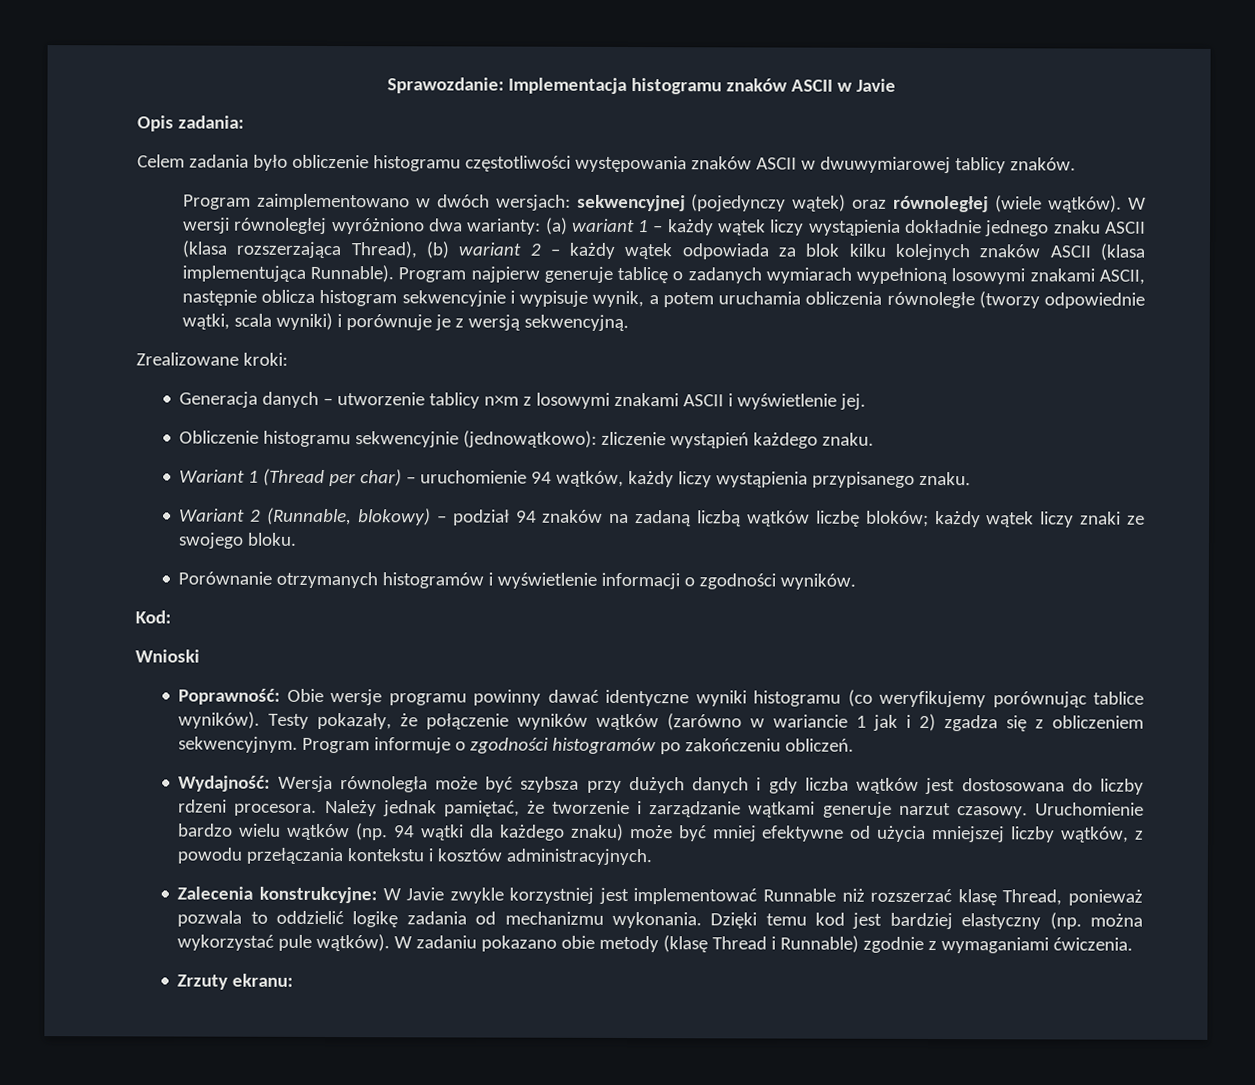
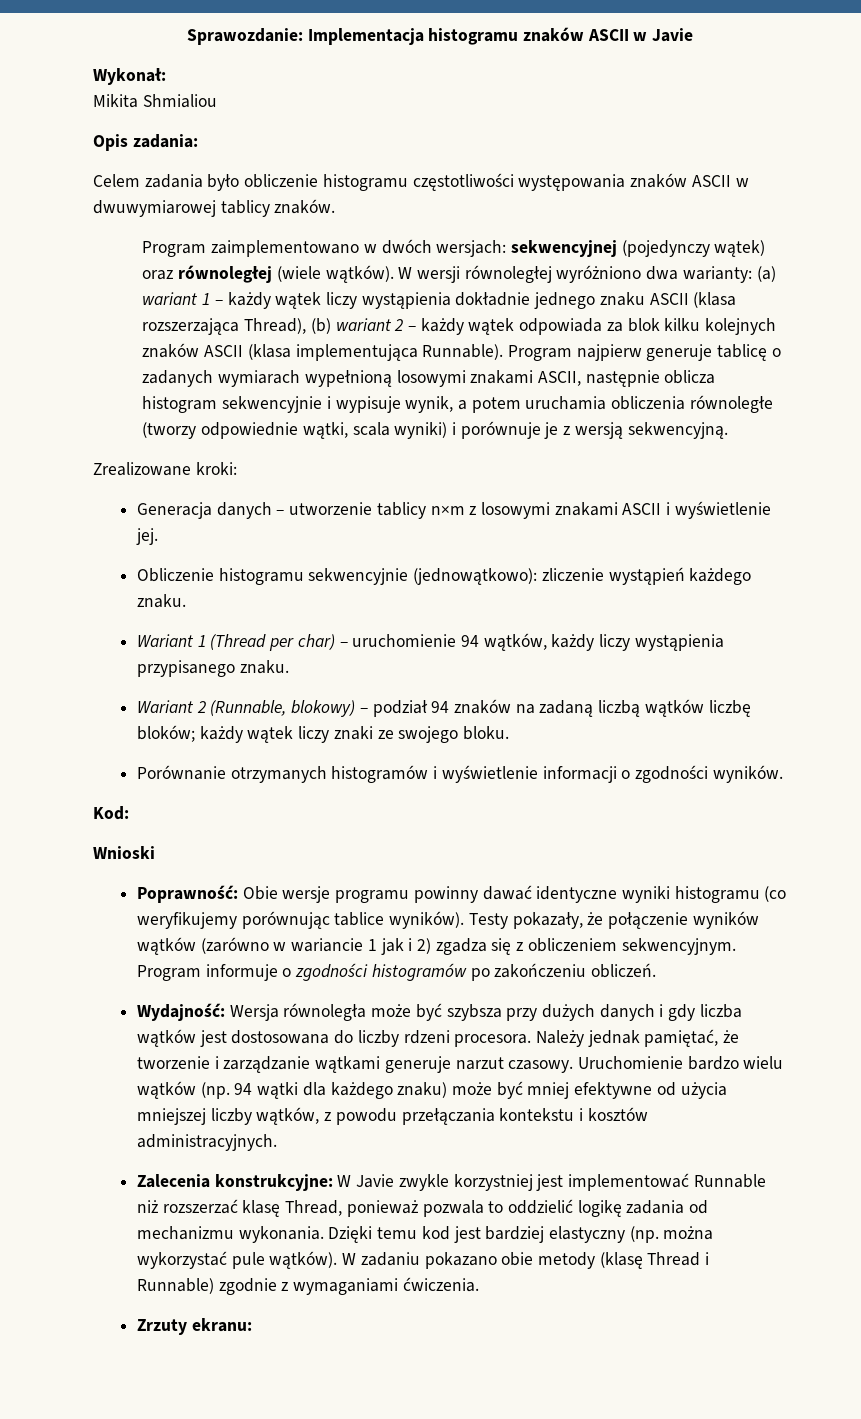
+ Wykonał:
+ Mikita Shmialiou

